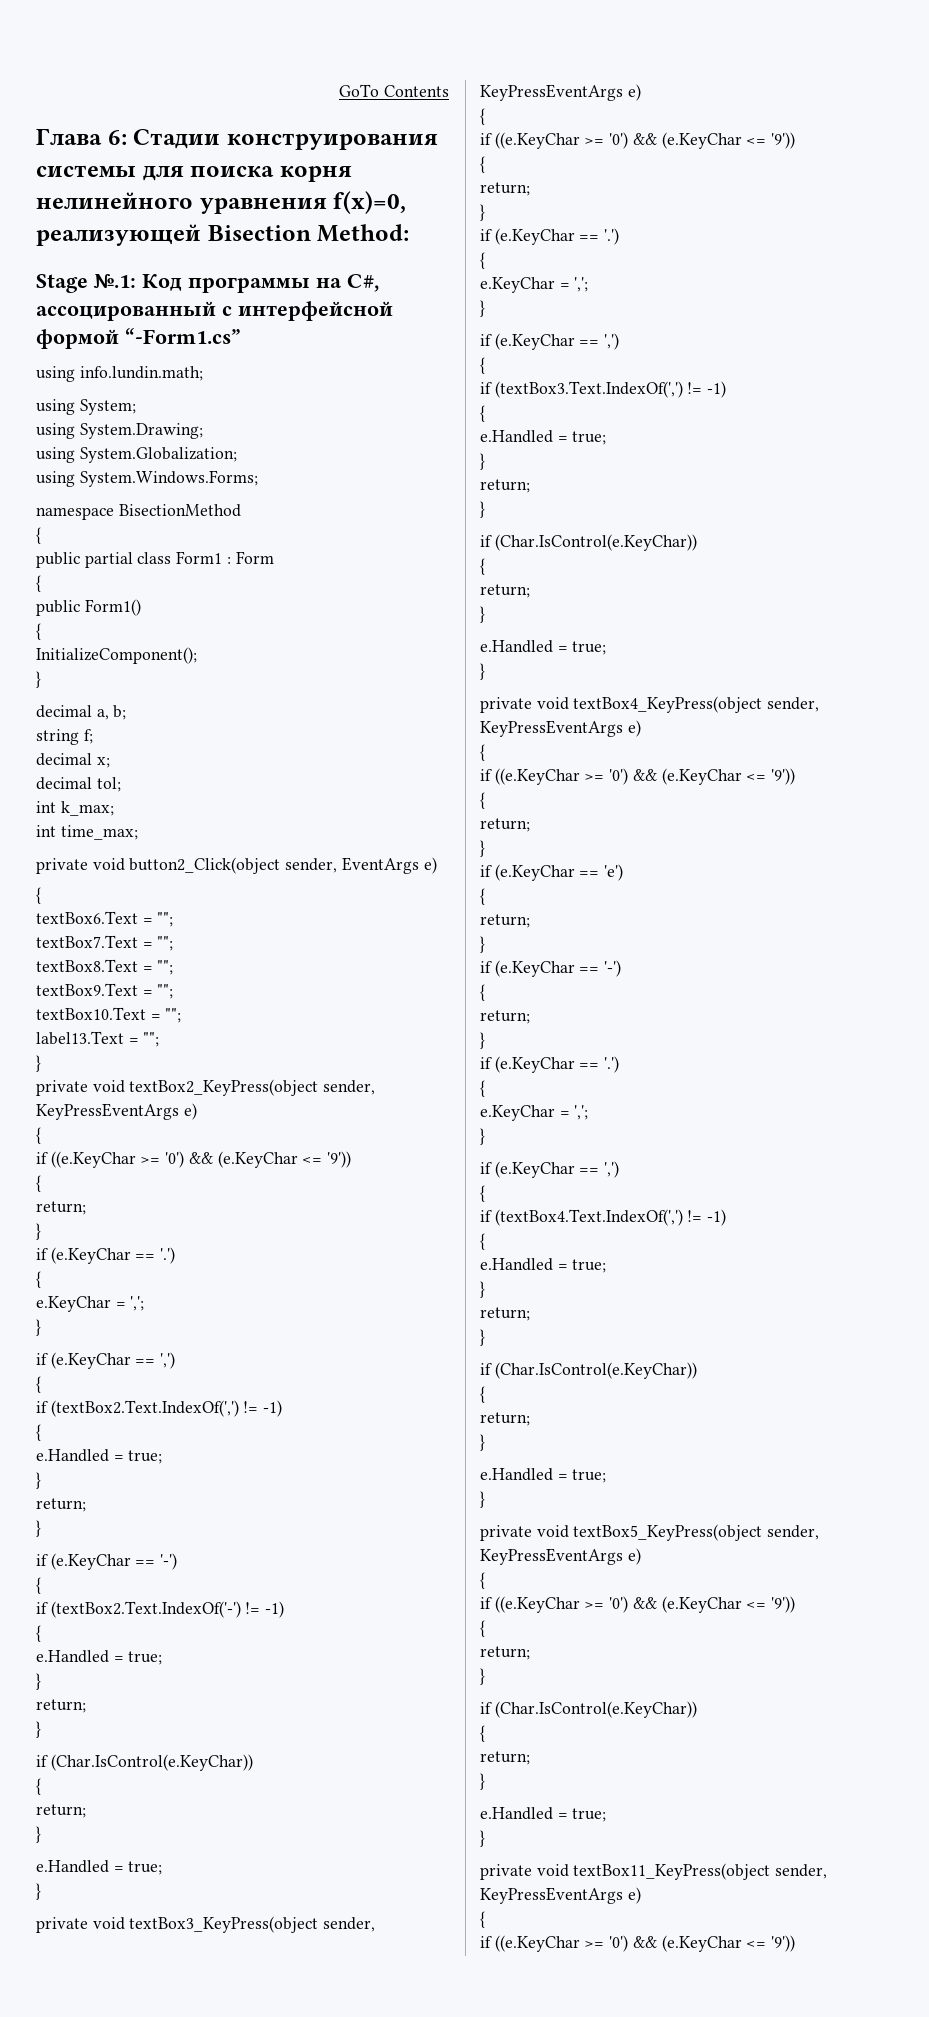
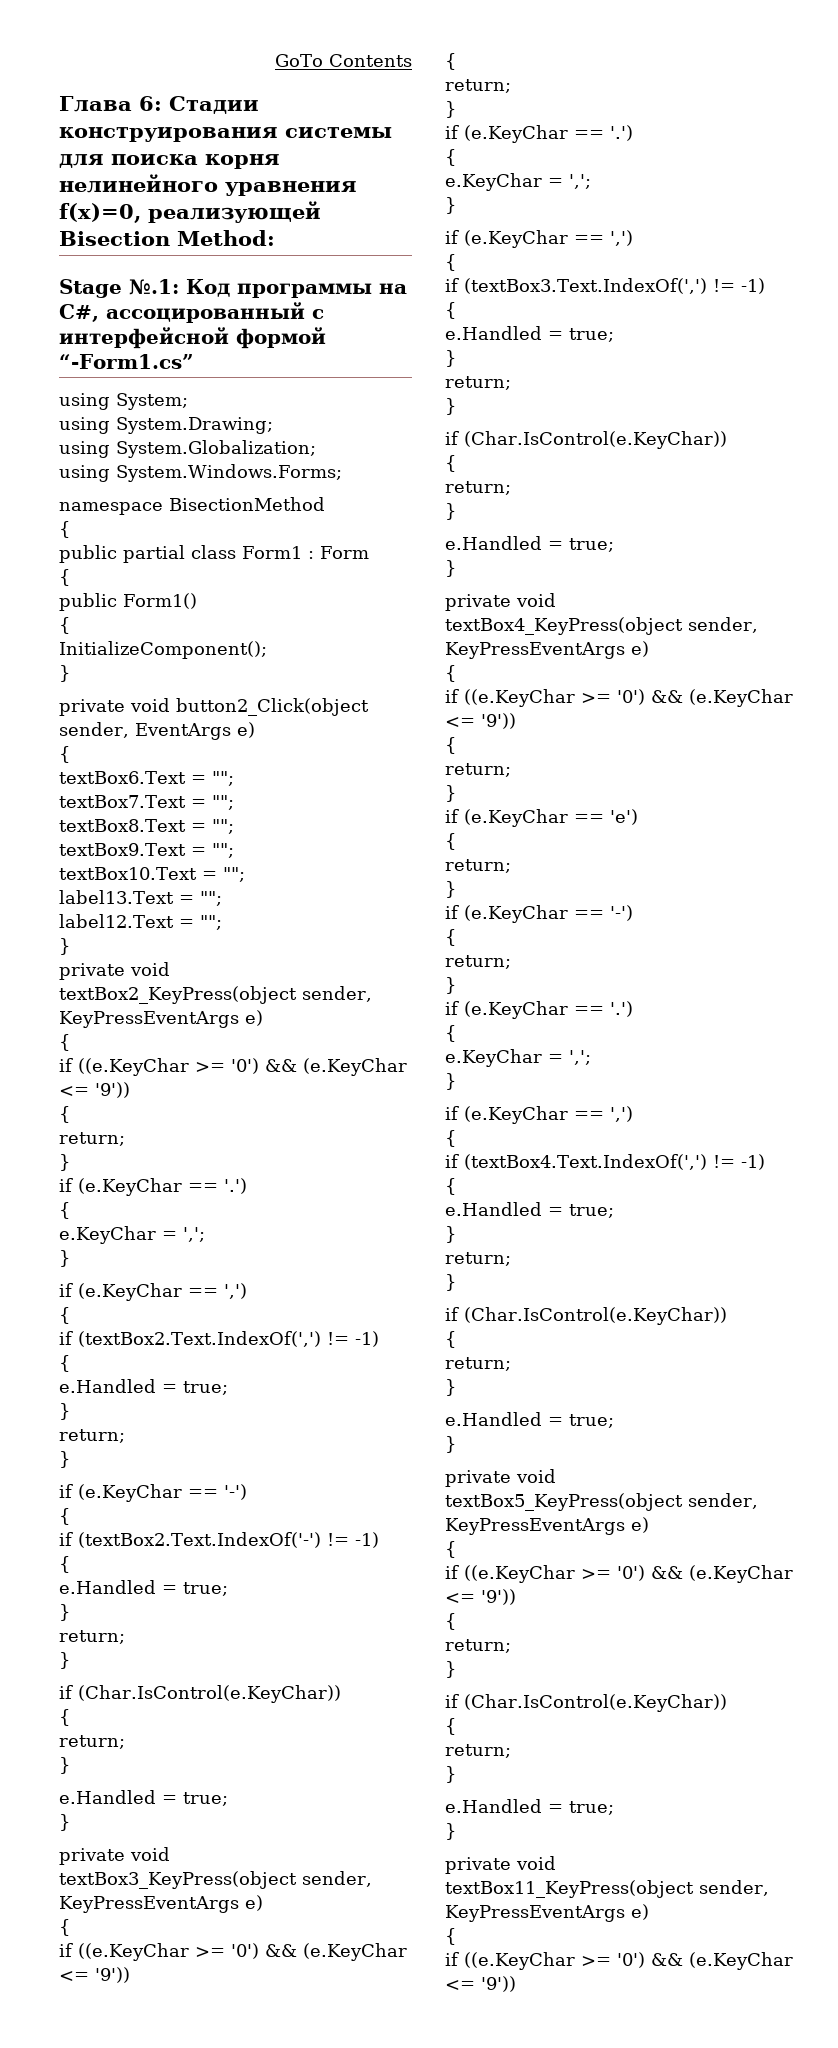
- using info.lundin.math;
- decimal a, b;
- string f;
- decimal x;
- decimal tol;
- int k_max;
- int time_max;
+ label12.Text = "";

